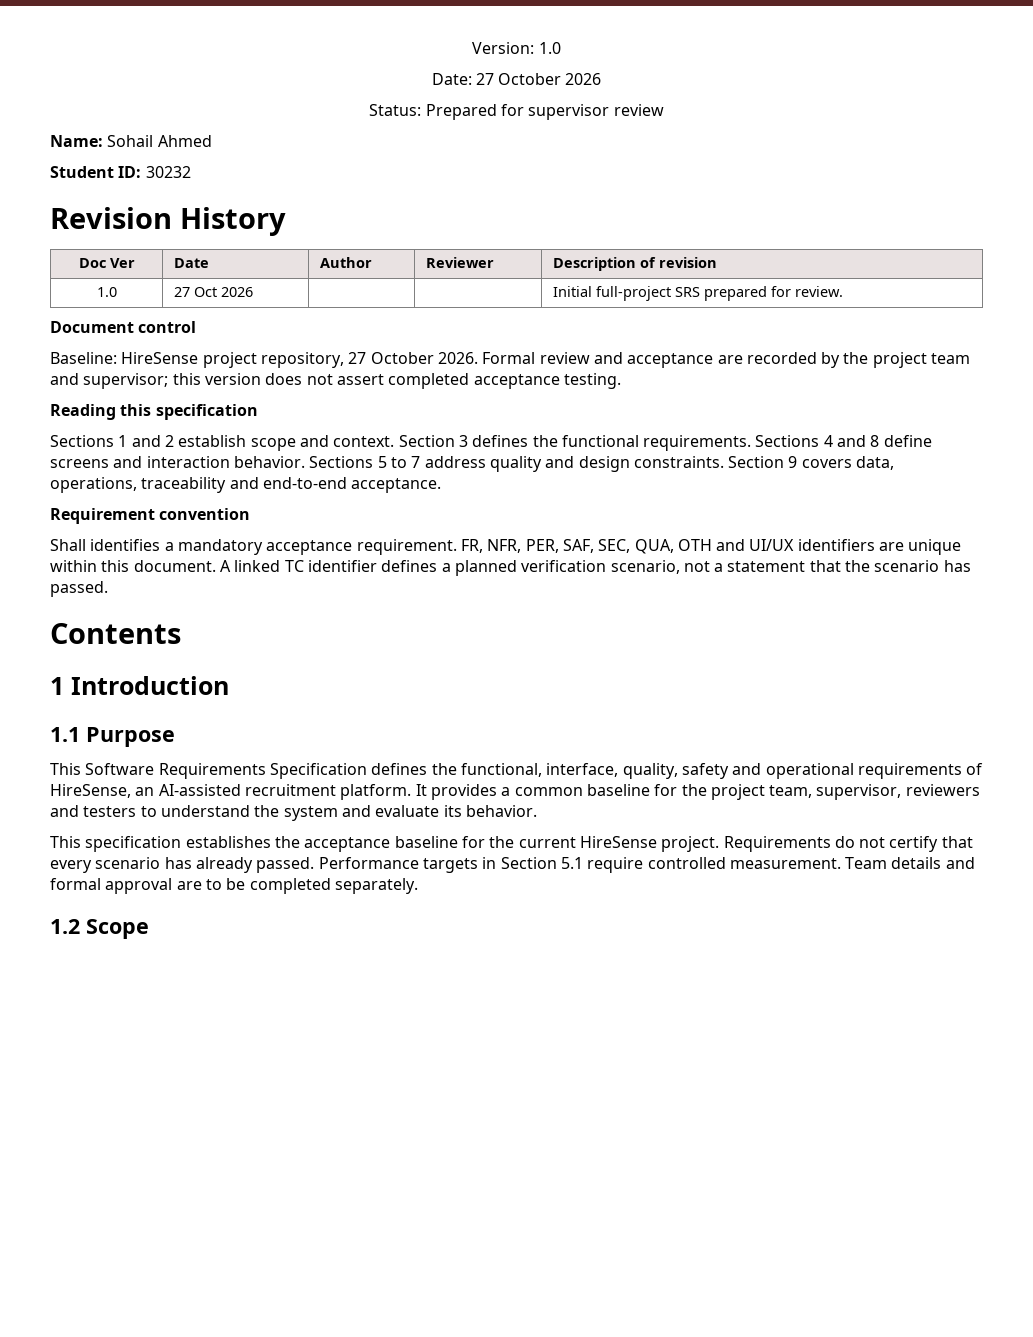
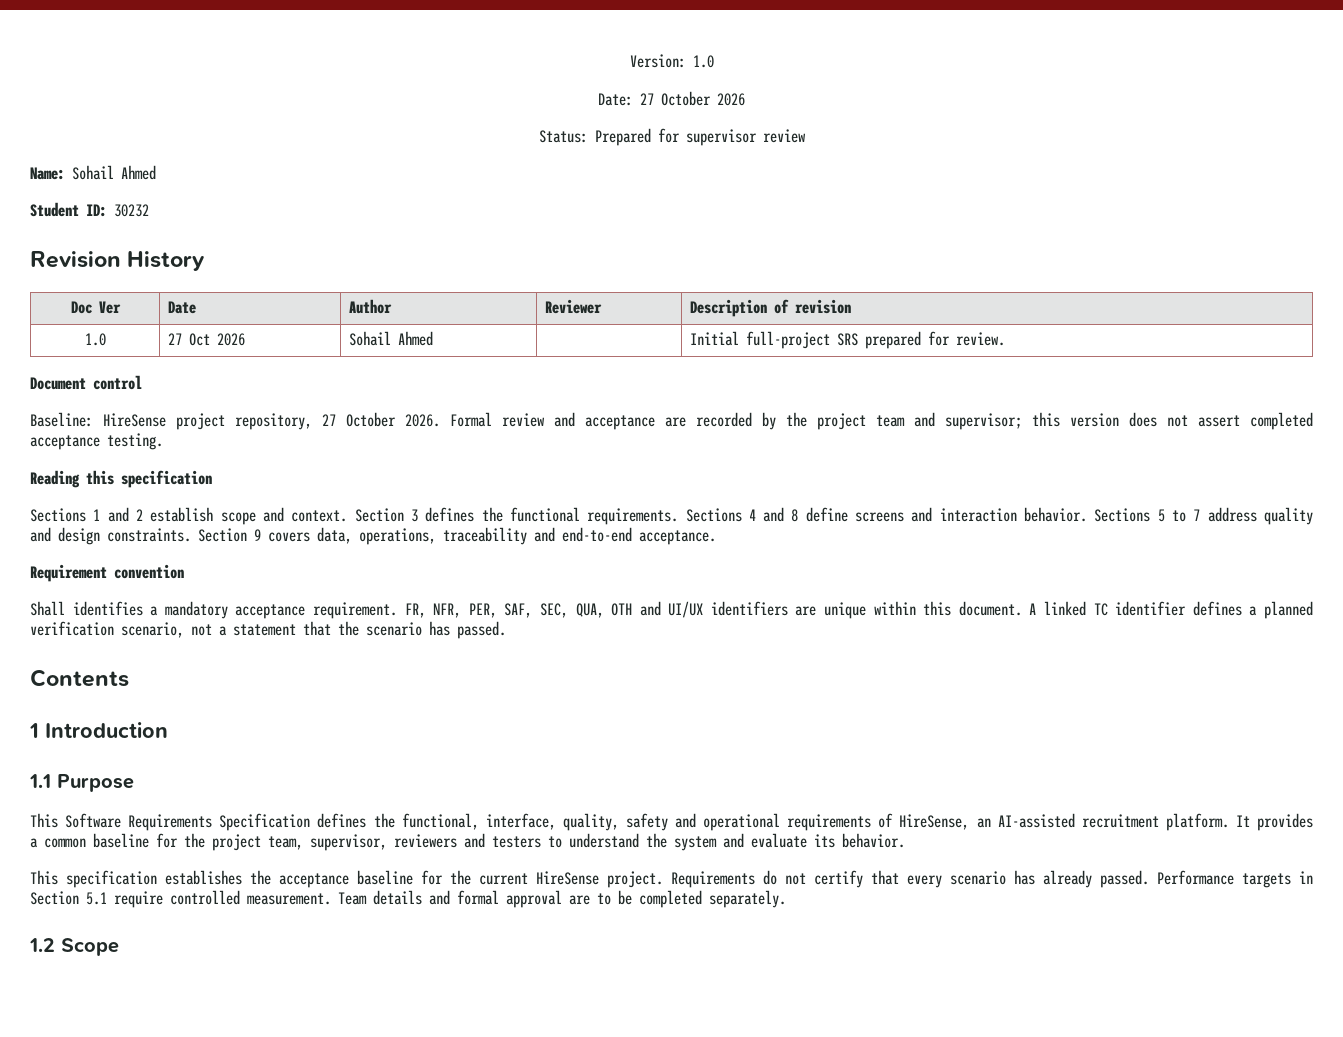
- 1.0 | 27 Oct 2026 | | | Initial full-project SRS prepared for review.
+ 1.0 | 27 Oct 2026 | Sohail Ahmed | | Initial full-project SRS prepared for review.

